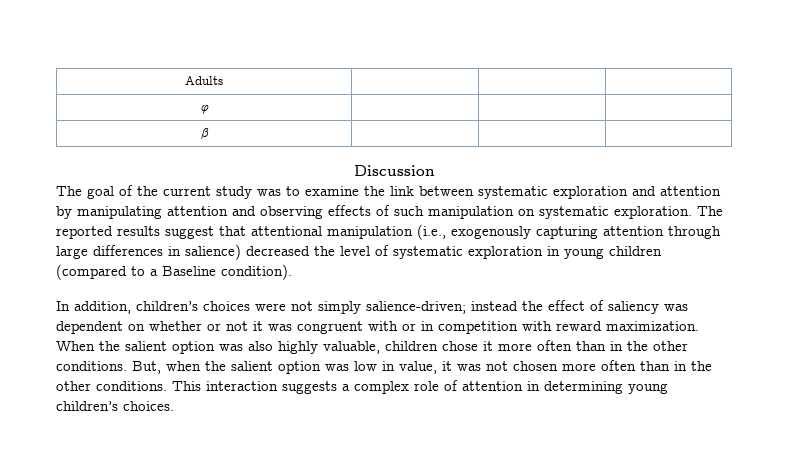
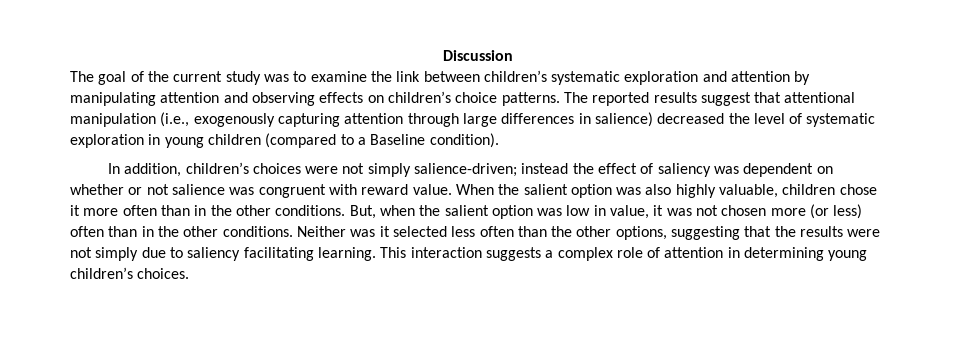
- Adults | | |
- φ | | |
- β | | |
- The goal of the current study was to examine the link between systematic exploration and attention by manipulating attention and observing effects of such manipulation on systematic exploration.
+ The goal of the current study was to examine the link between children’s systematic exploration and attention by manipulating attention and observing effects on children’s choice patterns.
- In addition, children’s choices were not simply salience-driven; instead the effect of saliency was dependent on whether or not it was congruent with or in competition with reward maximization.
+ In addition, children’s choices were not simply salience-driven; instead the effect of saliency was dependent on whether or not salience was congruent with reward value.
- But, when the salient option was low in value, it was not chosen more often than in the other conditions.
+ But, when the salient option was low in value, it was not chosen more (or less) often than in the other conditions. Neither was it selected less often than the other options, suggesting that the results were not simply due to saliency facilitating learning.

